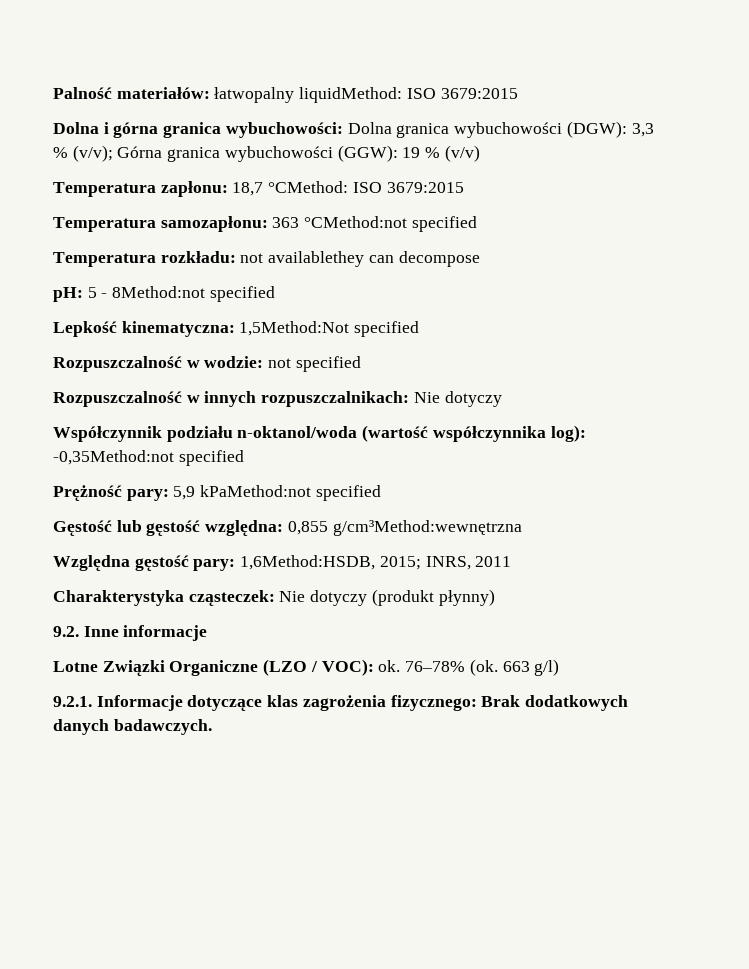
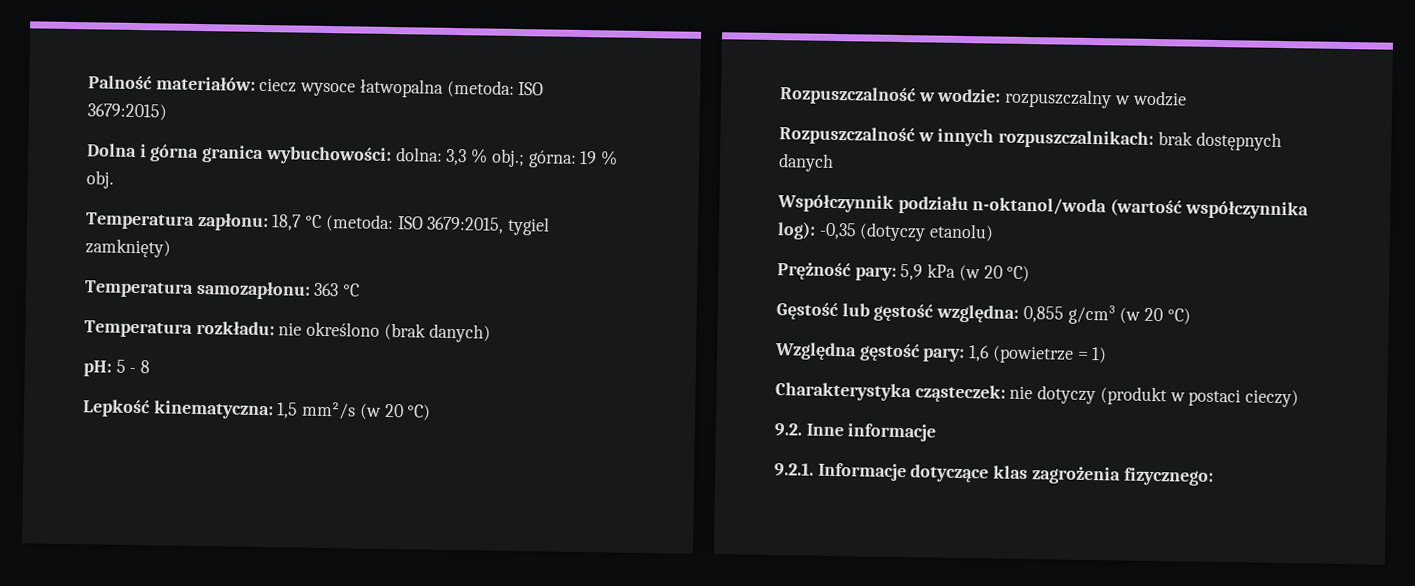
- Palność materiałów: łatwopalny liquidMethod: ISO 3679:2015
+ Palność materiałów: ciecz wysoce łatwopalna (metoda: ISO 3679:2015)
- Dolna i górna granica wybuchowości: Dolna granica wybuchowości (DGW): 3,3 % (v/v); Górna granica wybuchowości (GGW): 19 % (v/v)
+ Dolna i górna granica wybuchowości: dolna: 3,3 % obj.; górna: 19 % obj.
- Temperatura zapłonu: 18,7 °CMethod: ISO 3679:2015
+ Temperatura zapłonu: 18,7 °C (metoda: ISO 3679:2015, tygiel zamknięty)
- Temperatura samozapłonu: 363 °CMethod:not specified
+ Temperatura samozapłonu: 363 °C
- Temperatura rozkładu: not availablethey can decompose
+ Temperatura rozkładu: nie określono (brak danych)
- pH: 5 - 8Method:not specified
+ pH: 5 - 8
- Lepkość kinematyczna: 1,5Method:Not specified
+ Lepkość kinematyczna: 1,5 mm²/s (w 20 °C)
- Rozpuszczalność w wodzie: not specified
+ Rozpuszczalność w wodzie: rozpuszczalny w wodzie
- Rozpuszczalność w innych rozpuszczalnikach: Nie dotyczy
+ Rozpuszczalność w innych rozpuszczalnikach: brak dostępnych danych
- Współczynnik podziału n-oktanol/woda (wartość współczynnika log): -0,35Method:not specified
+ Współczynnik podziału n-oktanol/woda (wartość współczynnika log): -0,35 (dotyczy etanolu)
- Prężność pary: 5,9 kPaMethod:not specified
+ Prężność pary: 5,9 kPa (w 20 °C)
- Gęstość lub gęstość względna: 0,855 g/cm³Method:wewnętrzna
+ Gęstość lub gęstość względna: 0,855 g/cm³ (w 20 °C)
- Względna gęstość pary: 1,6Method:HSDB, 2015; INRS, 2011
+ Względna gęstość pary: 1,6 (powietrze = 1)
- Charakterystyka cząsteczek: Nie dotyczy (produkt płynny)
+ Charakterystyka cząsteczek: nie dotyczy (produkt w postaci cieczy)
- Lotne Związki Organiczne (LZO / VOC): ok. 76–78% (ok. 663 g/l)
- 9.2.1. Informacje dotyczące klas zagrożenia fizycznego: Brak dodatkowych danych badawczych.
+ 9.2.1. Informacje dotyczące klas zagrożenia fizycznego:

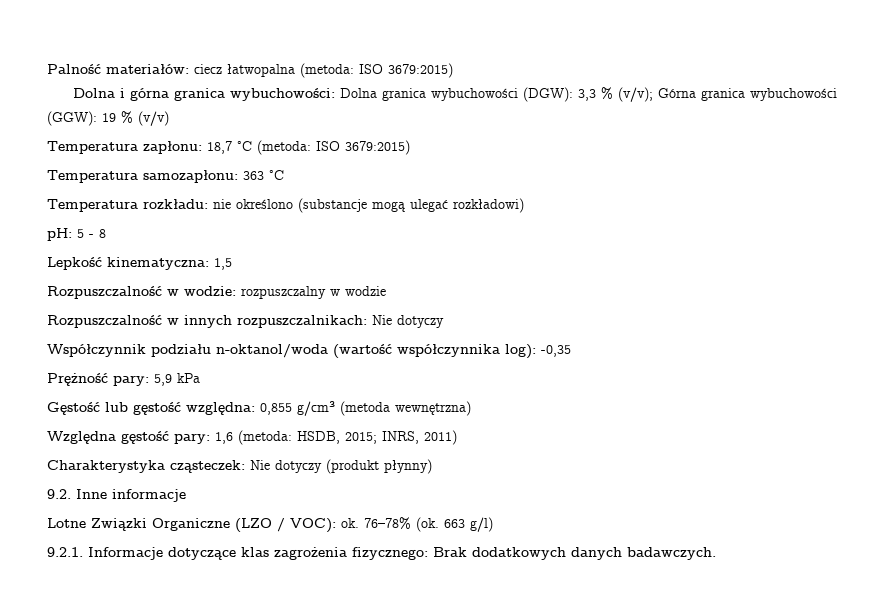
- Palność materiałów: ciecz wysoce łatwopalna (metoda: ISO 3679:2015)
+ Palność materiałów: ciecz łatwopalna (metoda: ISO 3679:2015)
- Dolna i górna granica wybuchowości: dolna: 3,3 % obj.; górna: 19 % obj.
+ Dolna i górna granica wybuchowości: Dolna granica wybuchowości (DGW): 3,3 % (v/v); Górna granica wybuchowości (GGW): 19 % (v/v)
- Temperatura zapłonu: 18,7 °C (metoda: ISO 3679:2015, tygiel zamknięty)
+ Temperatura zapłonu: 18,7 °C (metoda: ISO 3679:2015)
- Temperatura rozkładu: nie określono (brak danych)
+ Temperatura rozkładu: nie określono (substancje mogą ulegać rozkładowi)
- Lepkość kinematyczna: 1,5 mm²/s (w 20 °C)
+ Lepkość kinematyczna: 1,5
- Rozpuszczalność w innych rozpuszczalnikach: brak dostępnych danych
+ Rozpuszczalność w innych rozpuszczalnikach: Nie dotyczy
- Współczynnik podziału n-oktanol/woda (wartość współczynnika log): -0,35 (dotyczy etanolu)
+ Współczynnik podziału n-oktanol/woda (wartość współczynnika log): -0,35
- Prężność pary: 5,9 kPa (w 20 °C)
+ Prężność pary: 5,9 kPa
- Gęstość lub gęstość względna: 0,855 g/cm³ (w 20 °C)
+ Gęstość lub gęstość względna: 0,855 g/cm³ (metoda wewnętrzna)
- Względna gęstość pary: 1,6 (powietrze = 1)
+ Względna gęstość pary: 1,6 (metoda: HSDB, 2015; INRS, 2011)
- Charakterystyka cząsteczek: nie dotyczy (produkt w postaci cieczy)
+ Charakterystyka cząsteczek: Nie dotyczy (produkt płynny)
+ Lotne Związki Organiczne (LZO / VOC): ok. 76–78% (ok. 663 g/l)
- 9.2.1. Informacje dotyczące klas zagrożenia fizycznego:
+ 9.2.1. Informacje dotyczące klas zagrożenia fizycznego: Brak dodatkowych danych badawczych.

